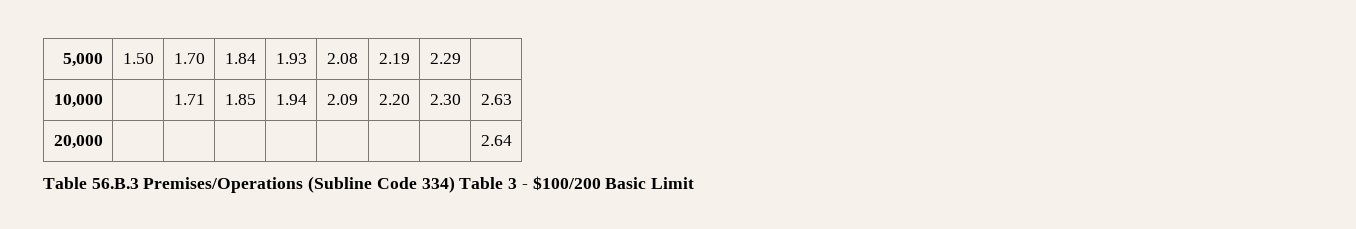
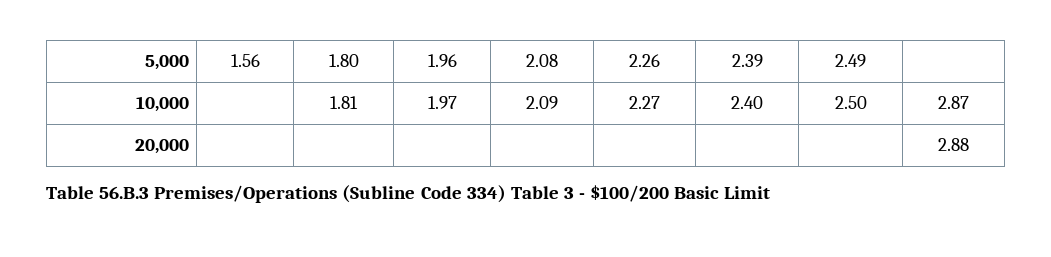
- 5,000 | 1.50 | 1.70 | 1.84 | 1.93 | 2.08 | 2.19 | 2.29 |
- 10,000 | | 1.71 | 1.85 | 1.94 | 2.09 | 2.20 | 2.30 | 2.63
+ 5,000 | 1.56 | 1.80 | 1.96 | 2.08 | 2.26 | 2.39 | 2.49 |
+ 10,000 | | 1.81 | 1.97 | 2.09 | 2.27 | 2.40 | 2.50 | 2.87
- 20,000 | | | | | | | | 2.64
+ 20,000 | | | | | | | | 2.88

